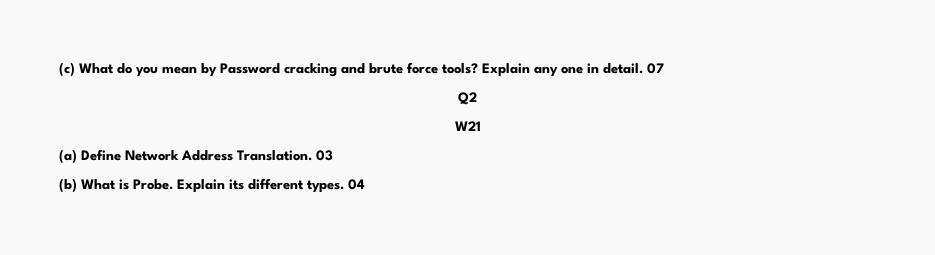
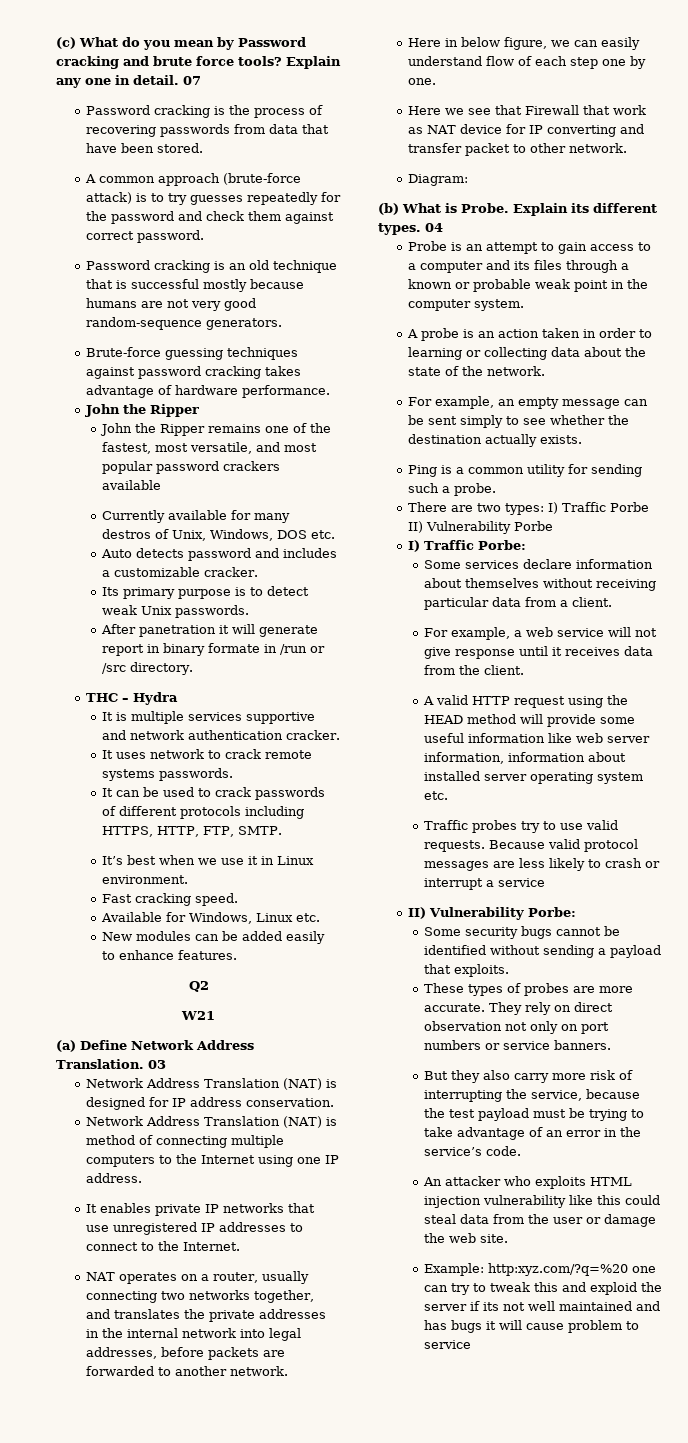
+ Password cracking is the process of recovering passwords from data that have been stored.
+ A common approach (brute-force attack) is to try guesses repeatedly for the password and check them against correct password.
+ Password cracking is an old technique that is successful mostly because humans are not very good random-sequence generators.
+ Brute-force guessing techniques against password cracking takes advantage of hardware performance.
+ John the Ripper
+ John the Ripper remains one of the fastest, most versatile, and most popular password crackers available
+ Currently available for many destros of Unix, Windows, DOS etc.
+ Auto detects password and includes a customizable cracker.
+ Its primary purpose is to detect weak Unix passwords.
+ After panetration it will generate report in binary formate in /run or /src directory.
+ THC – Hydra
+ It is multiple services supportive and network authentication cracker.
+ It uses network to crack remote systems passwords.
+ It can be used to crack passwords of different protocols including HTTPS, HTTP, FTP, SMTP.
+ It’s best when we use it in Linux environment.
+ Fast cracking speed.
+ Available for Windows, Linux etc.
+ New modules can be added easily to enhance features.
+ Network Address Translation (NAT) is designed for IP address conservation.
+ Network Address Translation (NAT) is method of connecting multiple computers to the Internet using one IP address.
+ It enables private IP networks that use unregistered IP addresses to connect to the Internet.
+ NAT operates on a router, usually connecting two networks together, and translates the private addresses in the internal network into legal addresses, before packets are forwarded to another network.
+ Here in below figure, we can easily understand flow of each step one by one.
+ Here we see that Firewall that work as NAT device for IP converting and transfer packet to other network.
+ Diagram:
+ Probe is an attempt to gain access to a computer and its files through a known or probable weak point in the computer system.
+ A probe is an action taken in order to learning or collecting data about the state of the network.
+ For example, an empty message can be sent simply to see whether the destination actually exists.
+ Ping is a common utility for sending such a probe.
+ There are two types: I) Traffic Porbe II) Vulnerability Porbe
+ I) Traffic Porbe:
+ Some services declare information about themselves without receiving particular data from a client.
+ For example, a web service will not give response until it receives data from the client.
+ A valid HTTP request using the HEAD method will provide some useful information like web server information, information about installed server operating system etc.
+ Traffic probes try to use valid requests. Because valid protocol messages are less likely to crash or interrupt a service
+ II) Vulnerability Porbe:
+ Some security bugs cannot be identified without sending a payload that exploits.
+ These types of probes are more accurate. They rely on direct observation not only on port numbers or service banners.
+ But they also carry more risk of interrupting the service, because the test payload must be trying to take advantage of an error in the service’s code.
+ An attacker who exploits HTML injection vulnerability like this could steal data from the user or damage the web site.
+ Example: http:xyz.com/?q=%20 one can try to tweak this and exploid the server if its not well maintained and has bugs it will cause problem to service

